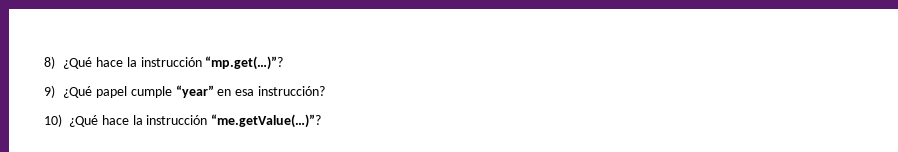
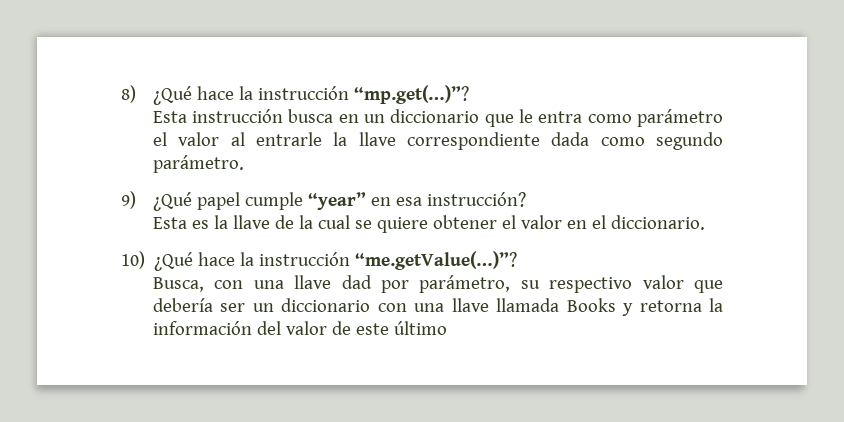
+ Esta instrucción busca en un diccionario que le entra como parámetro el valor al entrarle la llave correspondiente dada como segundo parámetro.
+ Esta es la llave de la cual se quiere obtener el valor en el diccionario.
+ Busca, con una llave dad por parámetro, su respectivo valor que debería ser un diccionario con una llave llamada Books y retorna la información del valor de este último

